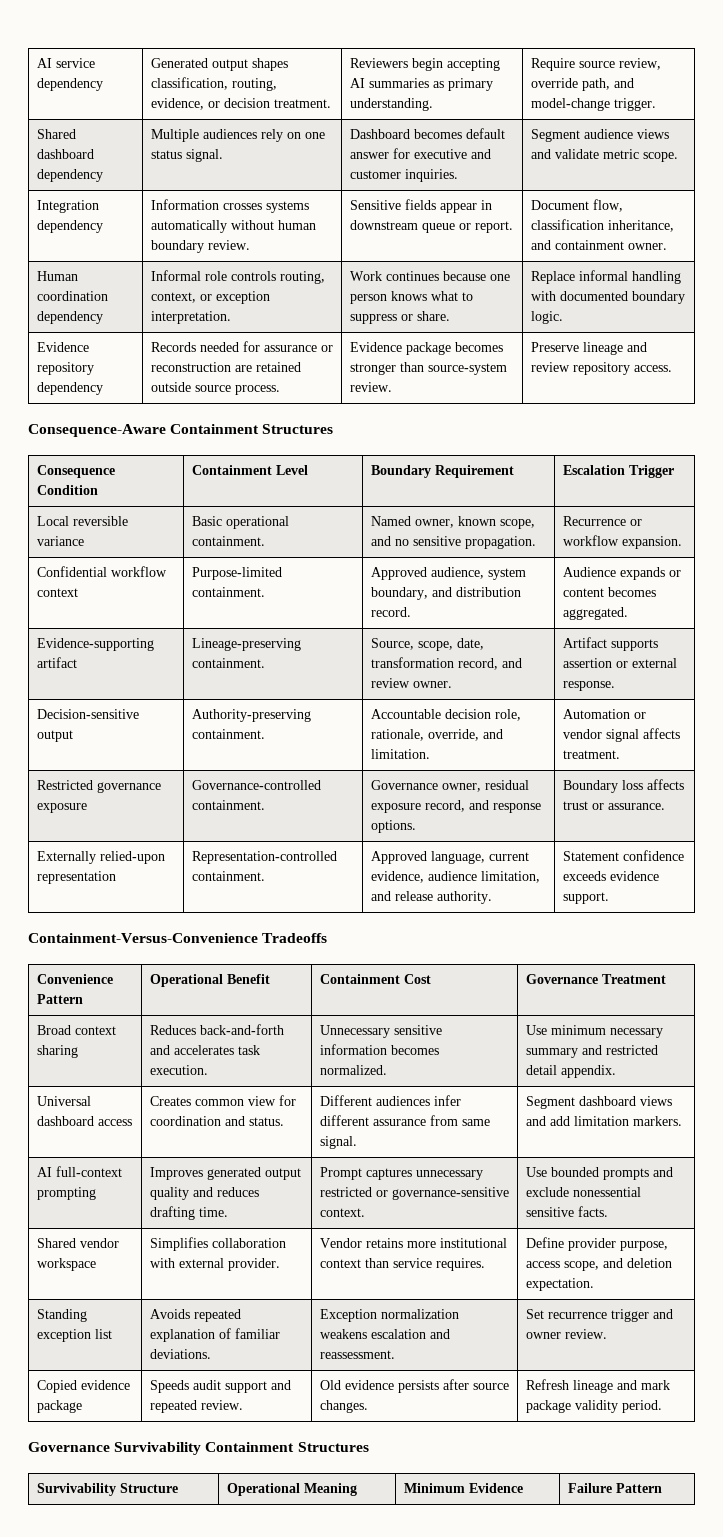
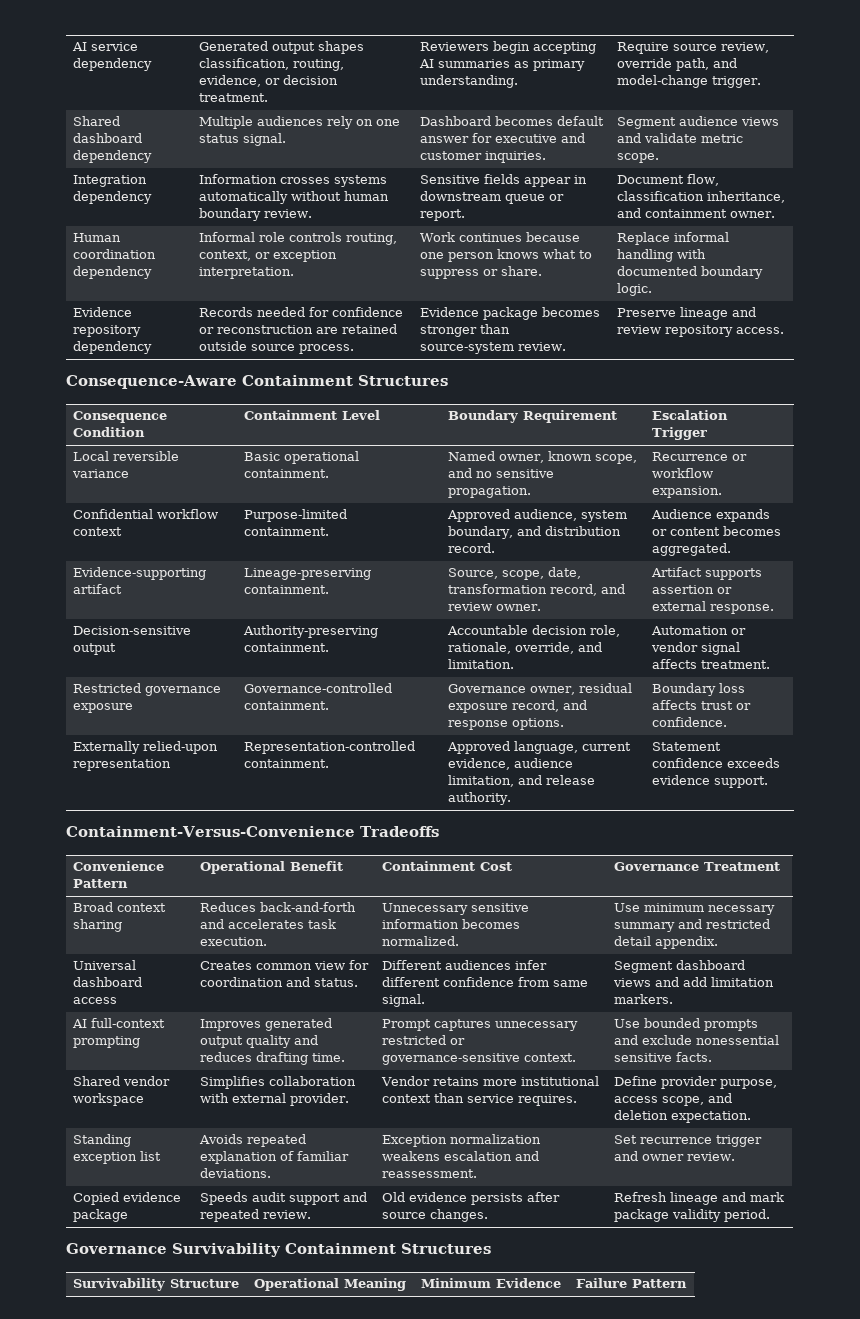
- Evidence repository dependency | Records needed for assurance or reconstruction are retained outside source process. | Evidence package becomes stronger than source-system review. | Preserve lineage and review repository access.
+ Evidence repository dependency | Records needed for confidence or reconstruction are retained outside source process. | Evidence package becomes stronger than source-system review. | Preserve lineage and review repository access.
- Restricted governance exposure | Governance-controlled containment. | Governance owner, residual exposure record, and response options. | Boundary loss affects trust or assurance.
+ Restricted governance exposure | Governance-controlled containment. | Governance owner, residual exposure record, and response options. | Boundary loss affects trust or confidence.
- Universal dashboard access | Creates common view for coordination and status. | Different audiences infer different assurance from same signal. | Segment dashboard views and add limitation markers.
+ Universal dashboard access | Creates common view for coordination and status. | Different audiences infer different confidence from same signal. | Segment dashboard views and add limitation markers.

